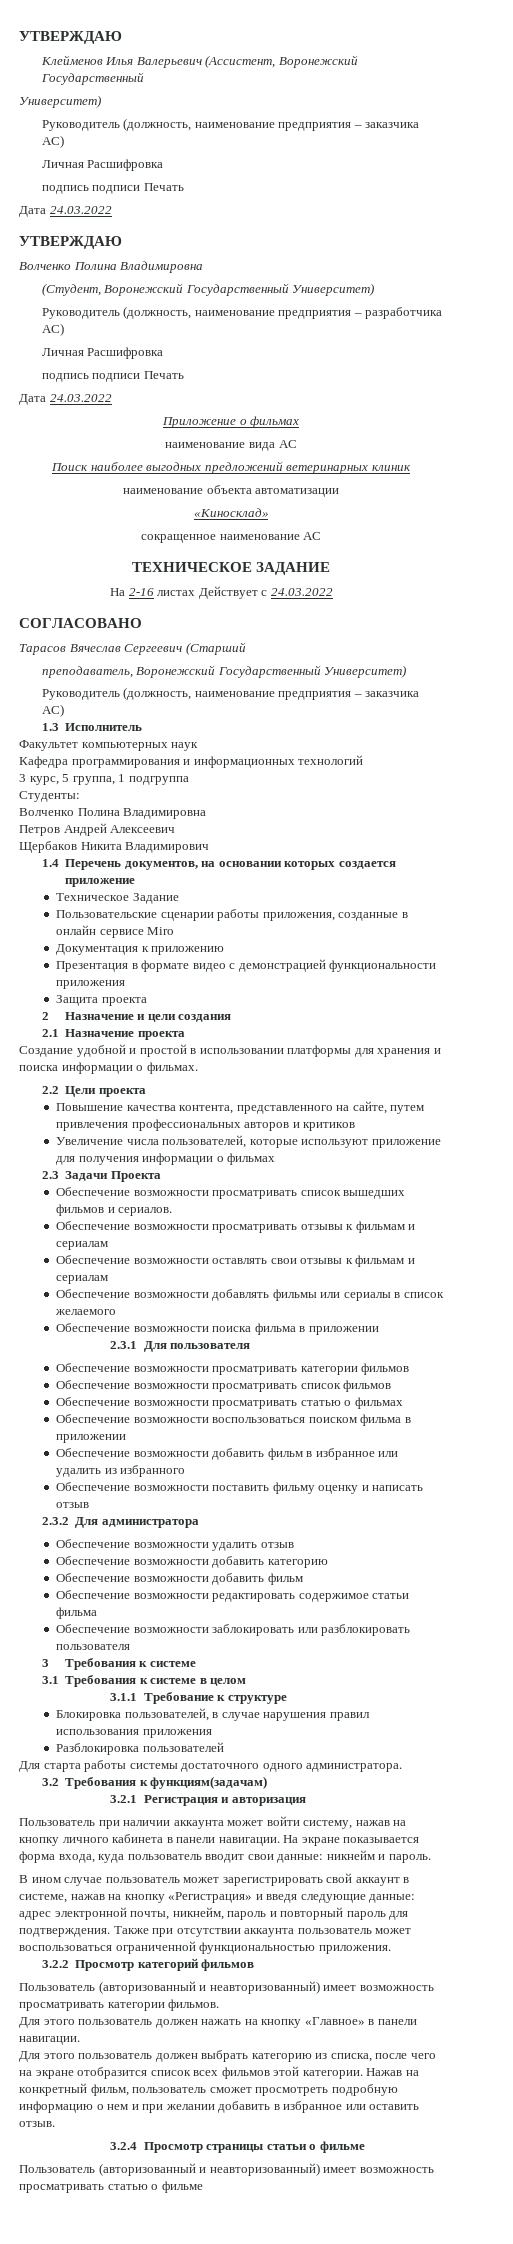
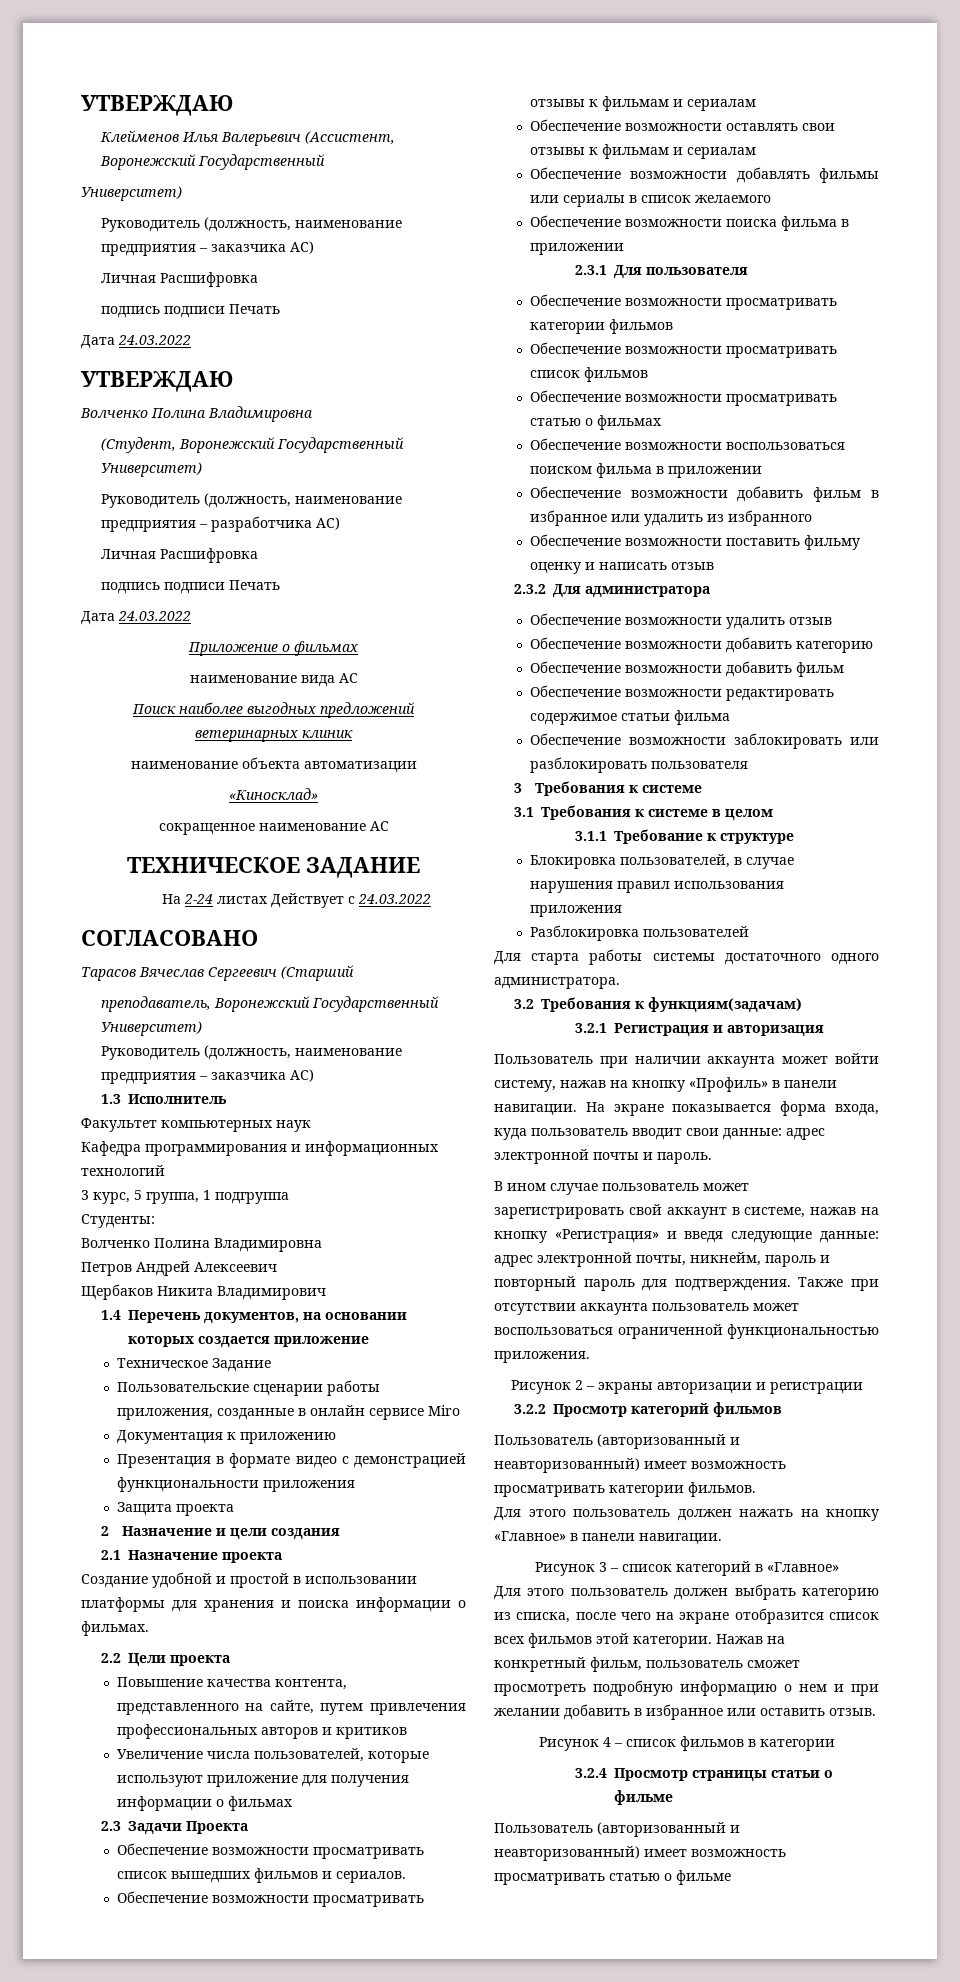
- На 2-16 листах Действует с 24.03.2022
+ На 2-24 листах Действует с 24.03.2022
- Пользователь при наличии аккаунта может войти систему, нажав на кнопку личного кабинета в панели навигации.
+ Пользователь при наличии аккаунта может войти систему, нажав на кнопку «Профиль» в панели навигации.
- На экране показывается форма входа, куда пользователь вводит свои данные: никнейм и пароль.
+ На экране показывается форма входа, куда пользователь вводит свои данные: адрес электронной почты и пароль.
+ Рисунок 2 – экраны авторизации и регистрации
+ Рисунок 3 – список категорий в «Главное»
+ Рисунок 4 – список фильмов в категории

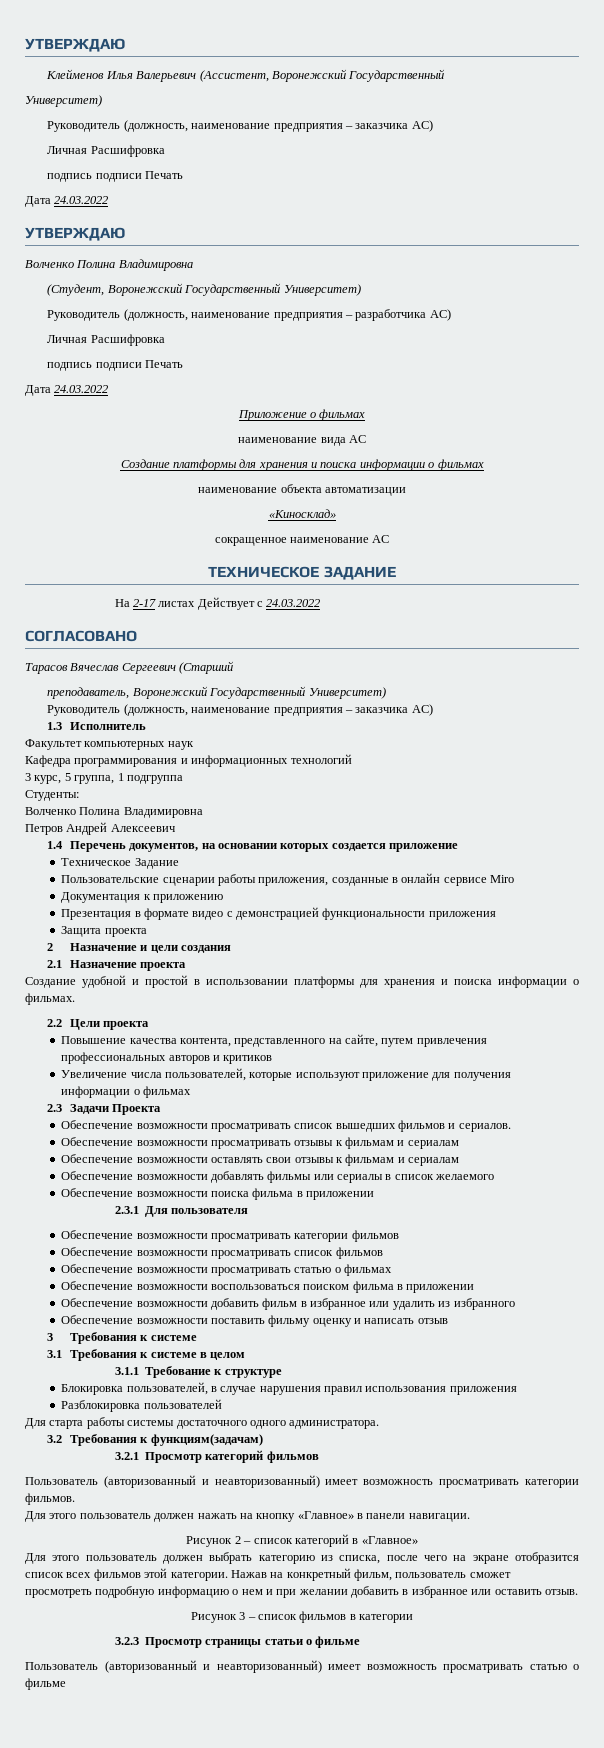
- Поиск наиболее выгодных предложений ветеринарных клиник
+ Создание платформы для хранения и поиска информации о фильмах
- На 2-24 листах Действует с 24.03.2022
+ На 2-17 листах Действует с 24.03.2022
- Щербаков Никита Владимирович
- 2.3.2 Для администратора
- Обеспечение возможности удалить отзыв
- Обеспечение возможности добавить категорию
- Обеспечение возможности добавить фильм
- Обеспечение возможности редактировать содержимое статьи фильма
- Обеспечение возможности заблокировать или разблокировать пользователя
- 3.2.1 Регистрация и авторизация
- Пользователь при наличии аккаунта может войти систему, нажав на кнопку «Профиль» в панели навигации. На экране показывается форма входа, куда пользователь вводит свои данные: адрес электронной почты и пароль.
- В ином случае пользователь может зарегистрировать свой аккаунт в системе, нажав на кнопку «Регистрация» и введя следующие данные: адрес электронной почты, никнейм, пароль и повторный пароль для подтверждения. Также при отсутствии аккаунта пользователь может воспользоваться ограниченной функциональностью приложения.
- Рисунок 2 – экраны авторизации и регистрации
- 3.2.2 Просмотр категорий фильмов
+ 3.2.1 Просмотр категорий фильмов
- Рисунок 3 – список категорий в «Главное»
+ Рисунок 2 – список категорий в «Главное»
- Рисунок 4 – список фильмов в категории
+ Рисунок 3 – список фильмов в категории
- 3.2.4 Просмотр страницы статьи о фильме
+ 3.2.3 Просмотр страницы статьи о фильме

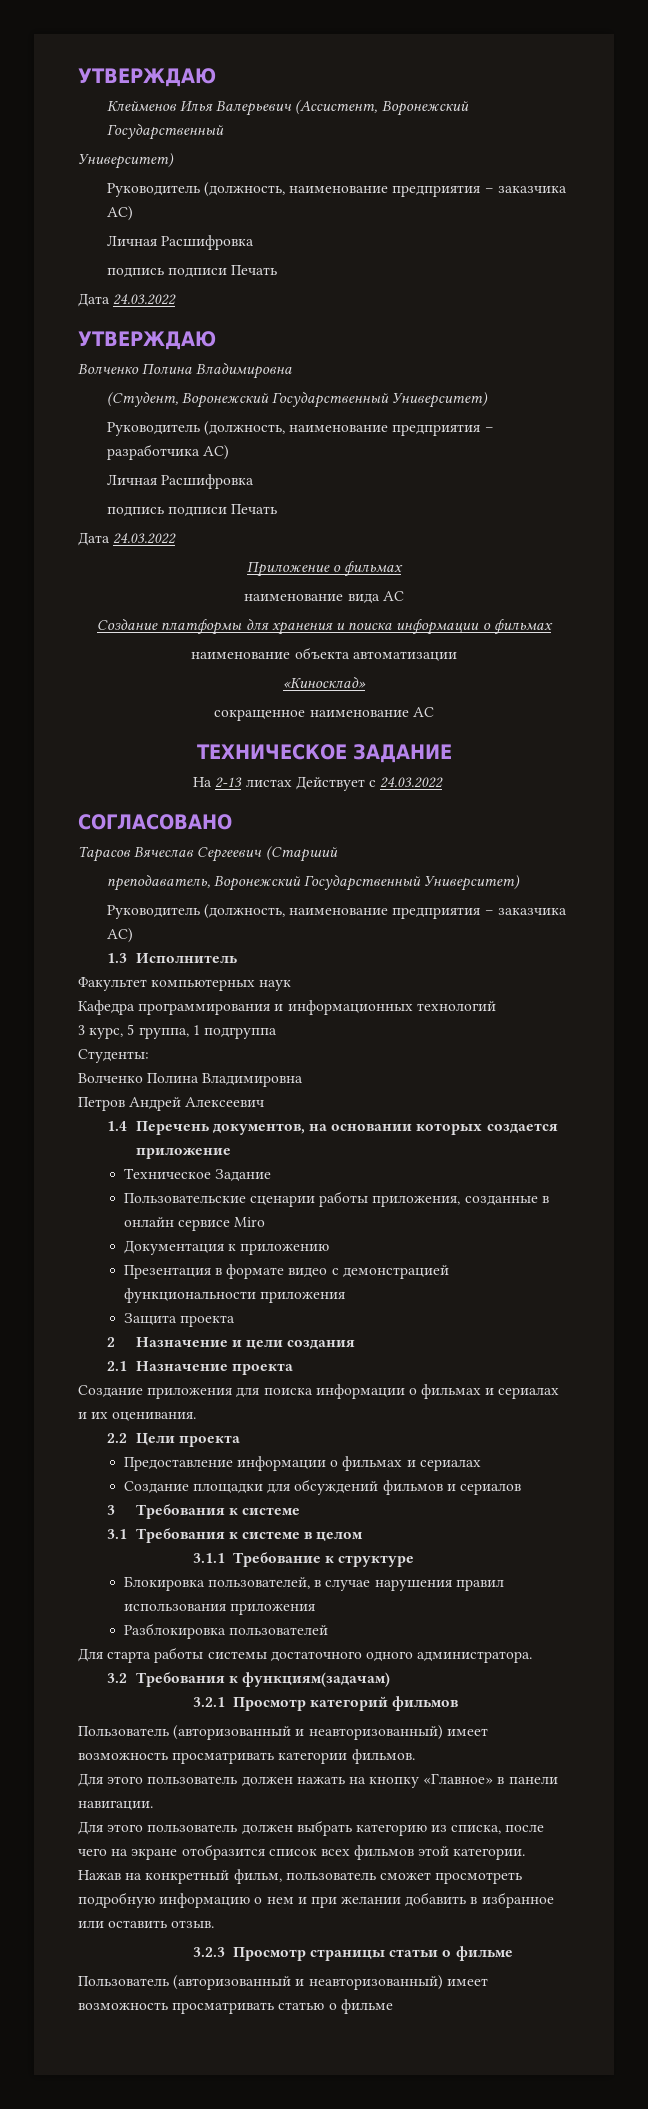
- На 2-17 листах Действует с 24.03.2022
+ На 2-13 листах Действует с 24.03.2022
- Создание удобной и простой в использовании платформы для хранения и поиска информации о фильмах.
+ Создание приложения для поиска информации о фильмах и сериалах и их оценивания.
  2.2 Цели проекта
- Повышение качества контента, представленного на сайте, путем привлечения профессиональных авторов и критиков
- Увеличение числа пользователей, которые используют приложение для получения информации о фильмах
- 2.3 Задачи Проекта
- Обеспечение возможности просматривать список вышедших фильмов и сериалов.
- Обеспечение возможности просматривать отзывы к фильмам и сериалам
- Обеспечение возможности оставлять свои отзывы к фильмам и сериалам
- Обеспечение возможности добавлять фильмы или сериалы в список желаемого
- Обеспечение возможности поиска фильма в приложении
- 2.3.1 Для пользователя
- Обеспечение возможности просматривать категории фильмов
- Обеспечение возможности просматривать список фильмов
- Обеспечение возможности просматривать статью о фильмах
- Обеспечение возможности воспользоваться поиском фильма в приложении
- Обеспечение возможности добавить фильм в избранное или удалить из избранного
- Обеспечение возможности поставить фильму оценку и написать отзыв
+ Предоставление информации о фильмах и сериалах
+ Создание площадки для обсуждений фильмов и сериалов
- Рисунок 2 – список категорий в «Главное»
- Рисунок 3 – список фильмов в категории

